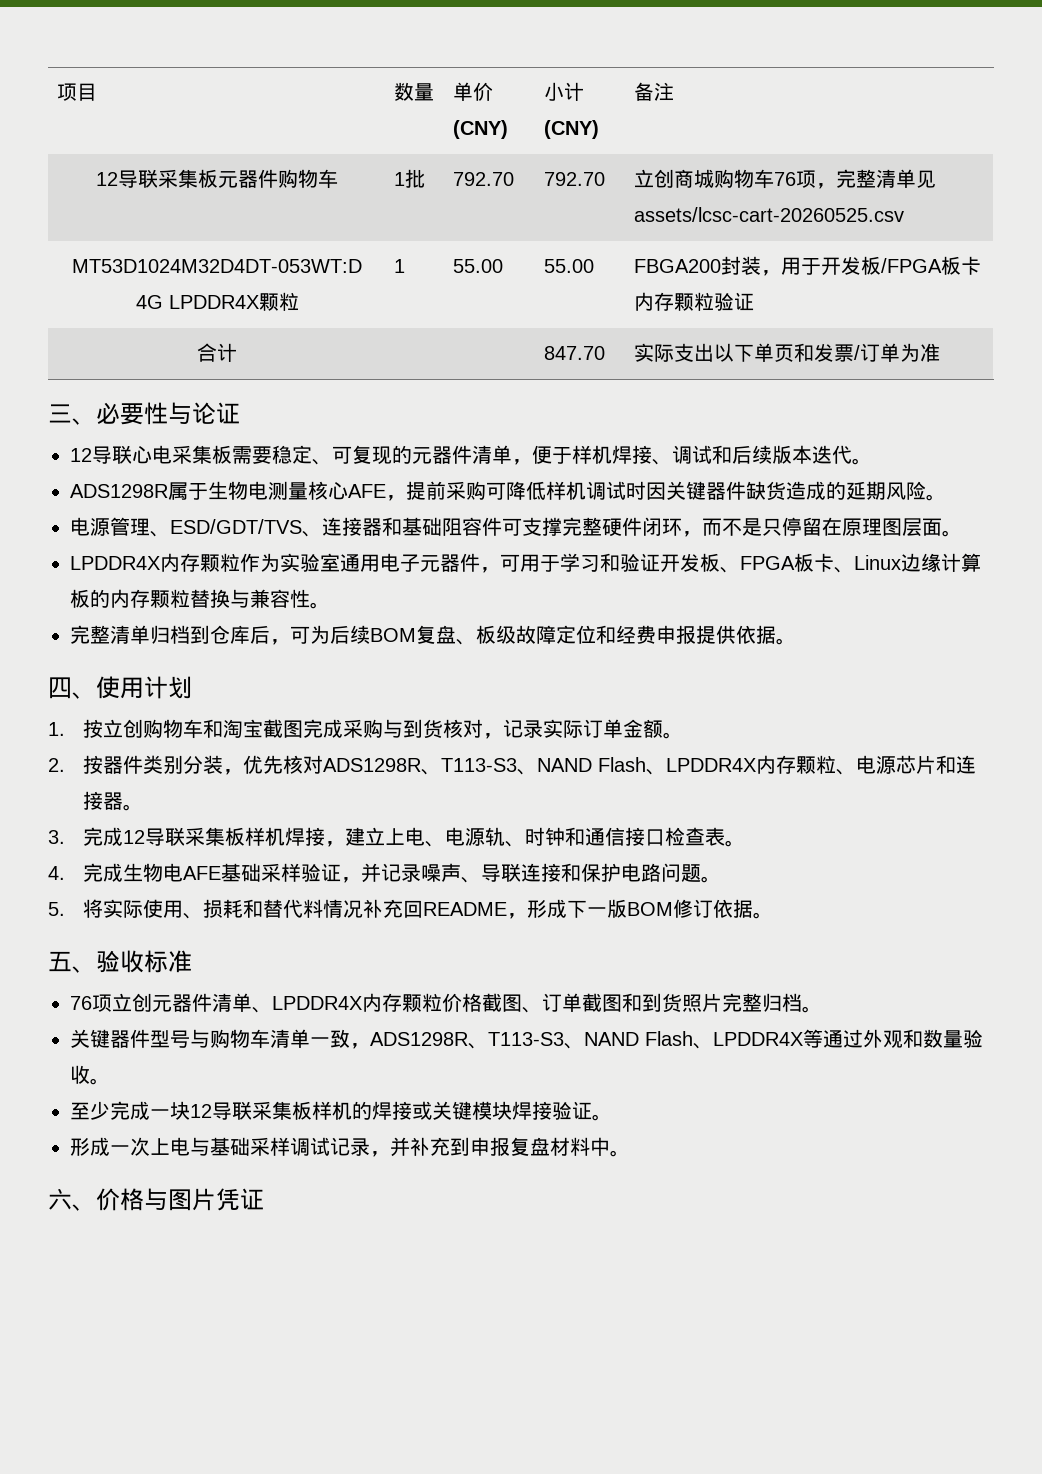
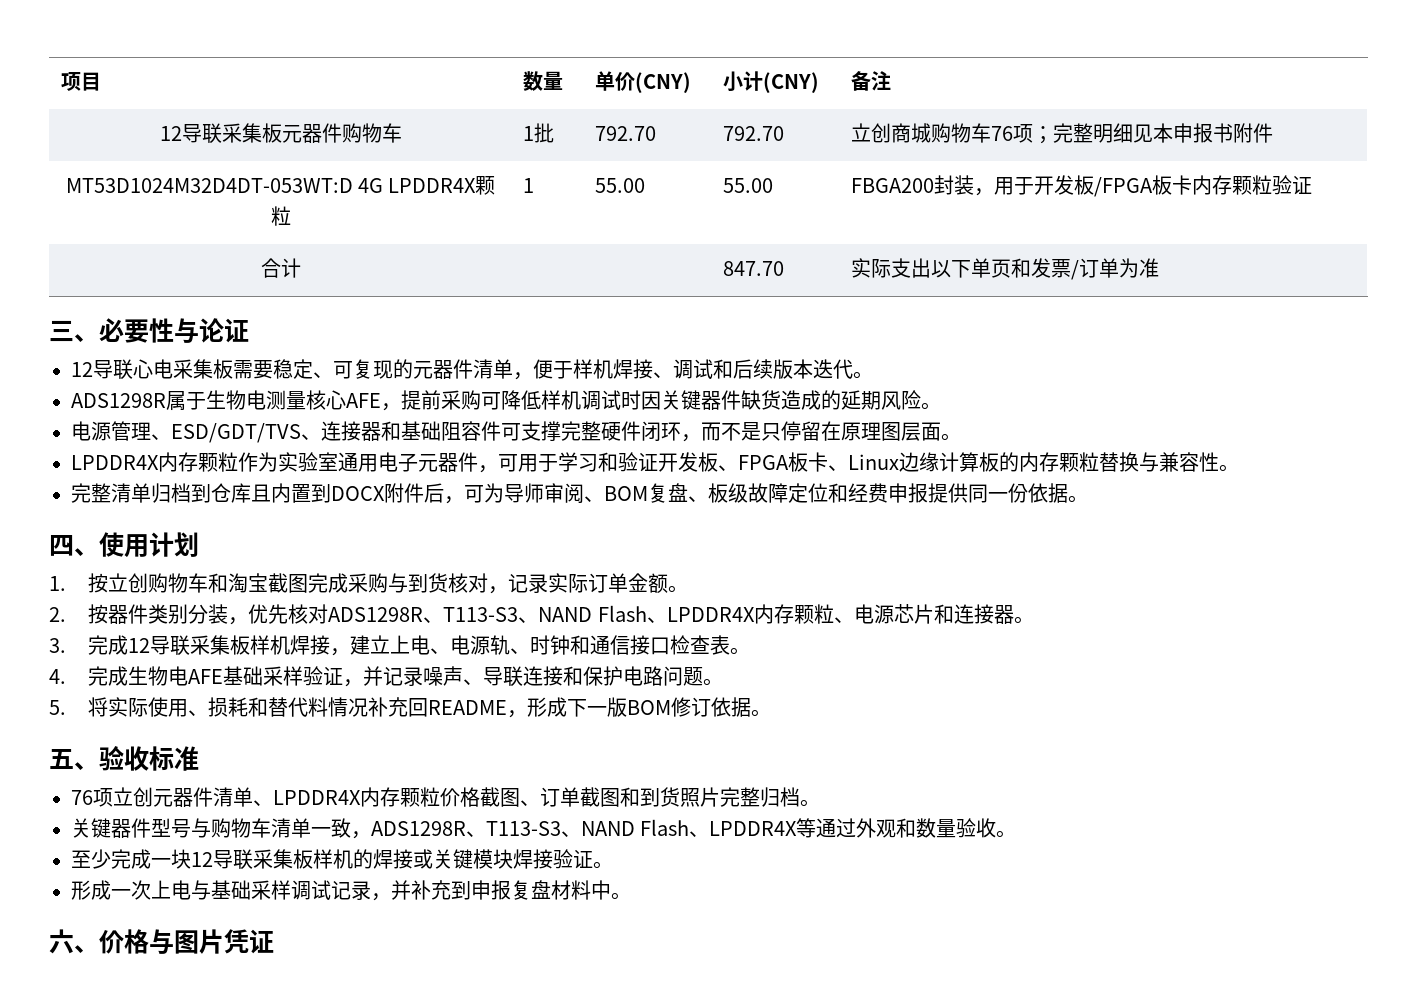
- 12导联采集板元器件购物车 | 1批 | 792.70 | 792.70 | 立创商城购物车76项，完整清单见assets/lcsc-cart-20260525.csv
+ 12导联采集板元器件购物车 | 1批 | 792.70 | 792.70 | 立创商城购物车76项；完整明细见本申报书附件
- 完整清单归档到仓库后，可为后续BOM复盘、板级故障定位和经费申报提供依据。
+ 完整清单归档到仓库且内置到DOCX附件后，可为导师审阅、BOM复盘、板级故障定位和经费申报提供同一份依据。

